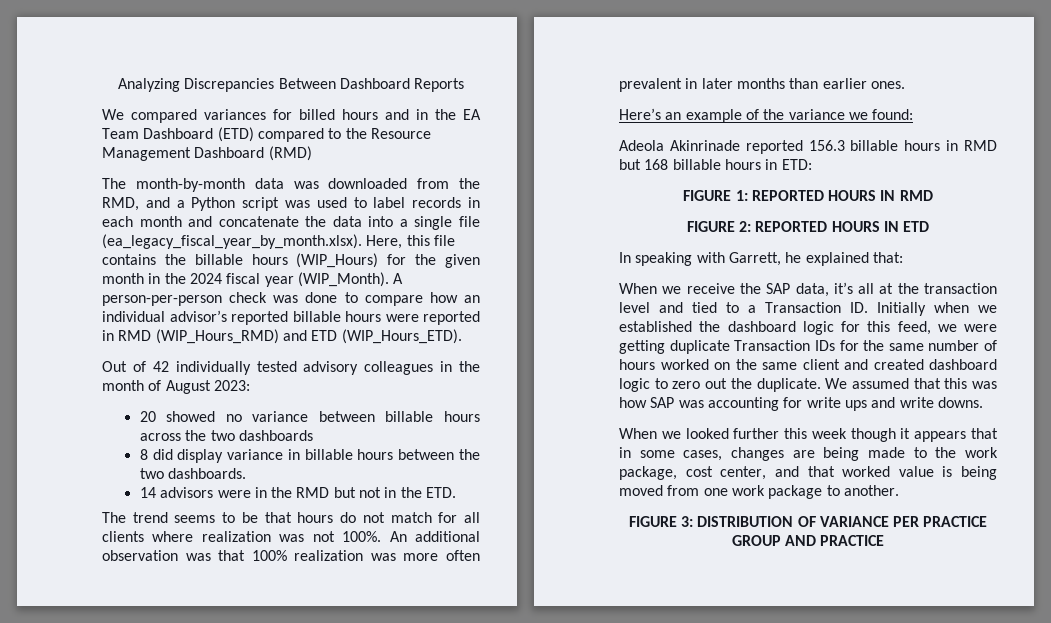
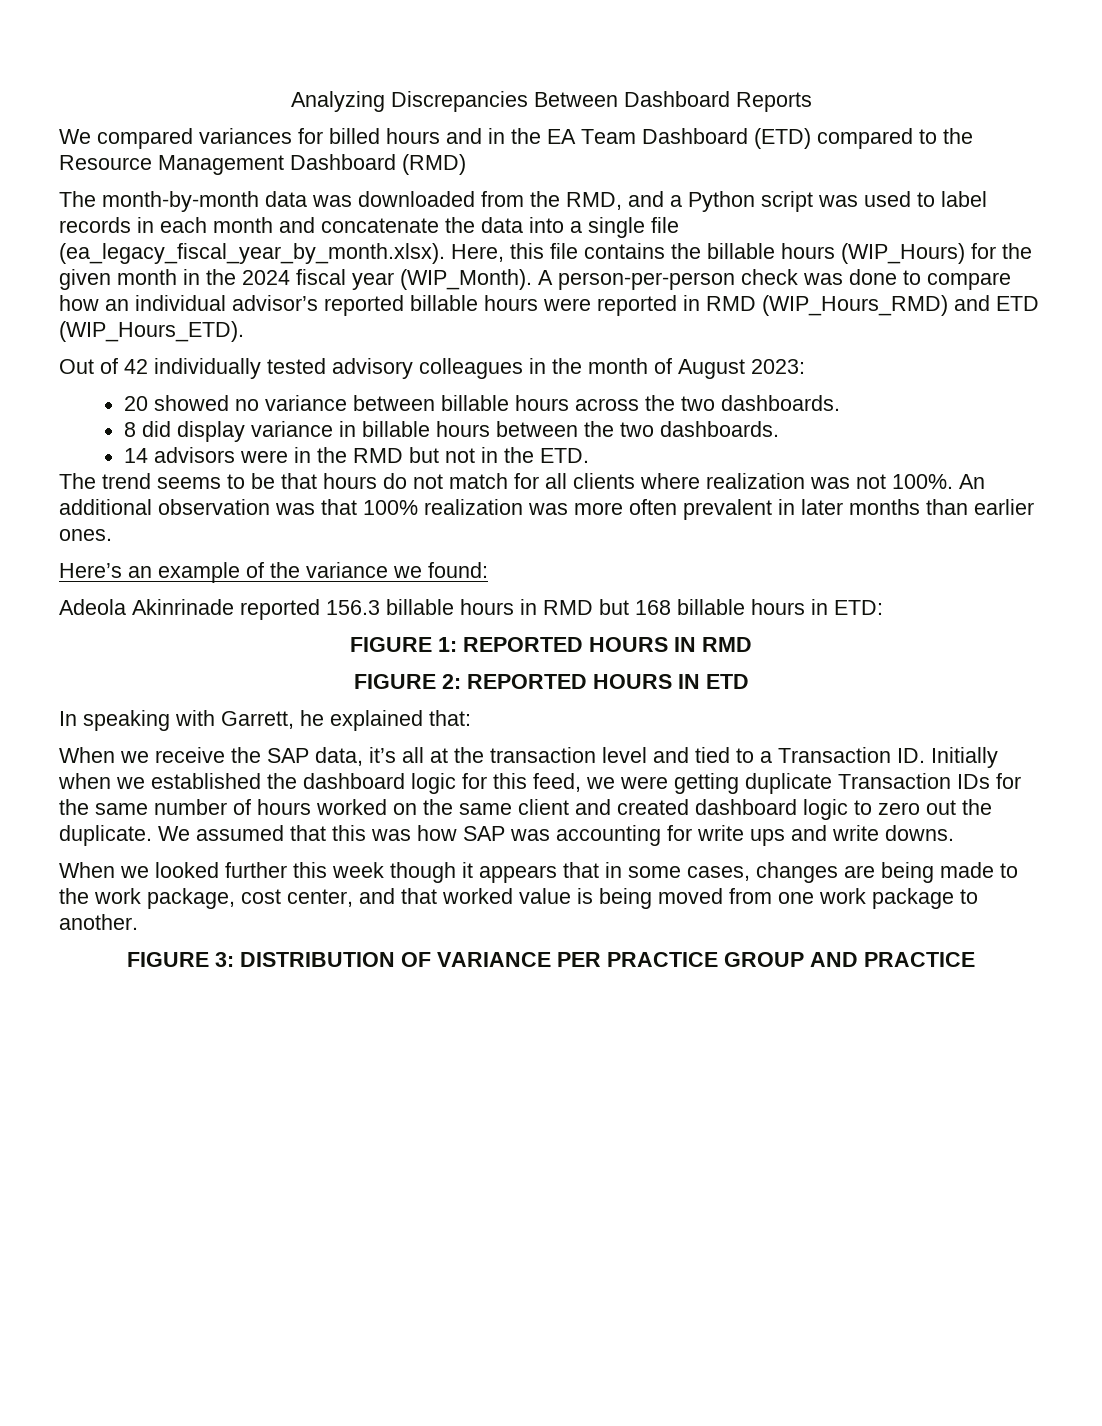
- 20 showed no variance between billable hours across the two dashboards
+ 20 showed no variance between billable hours across the two dashboards.

